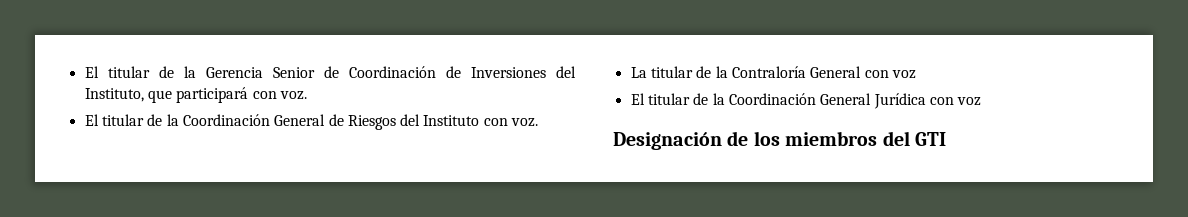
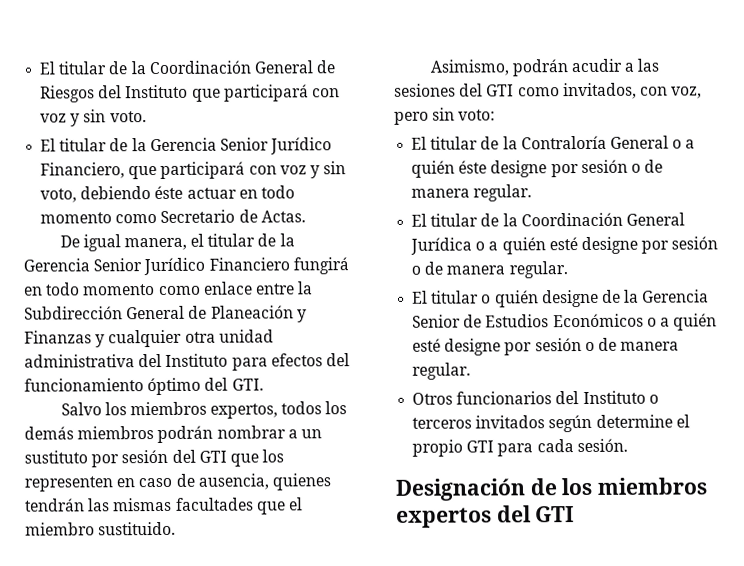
- El titular de la Gerencia Senior de Coordinación de Inversiones del Instituto, que participará con voz.
- El titular de la Coordinación General de Riesgos del Instituto con voz.
- La titular de la Contraloría General con voz
+ El titular de la Coordinación General de Riesgos del Instituto que participará con voz y sin voto.
+ El titular de la Gerencia Senior Jurídico Financiero, que participará con voz y sin voto, debiendo éste actuar en todo momento como Secretario de Actas.
+ De igual manera, el titular de la Gerencia Senior Jurídico Financiero fungirá en todo momento como enlace entre la Subdirección General de Planeación y Finanzas y cualquier otra unidad administrativa del Instituto para efectos del funcionamiento óptimo del GTI.
+ Salvo los miembros expertos, todos los demás miembros podrán nombrar a un sustituto por sesión del GTI que los representen en caso de ausencia, quienes tendrán las mismas facultades que el miembro sustituido.
+ Asimismo, podrán acudir a las sesiones del GTI como invitados, con voz, pero sin voto:
+ El titular de la Contraloría General o a quién éste designe por sesión o de manera regular.
- El titular de la Coordinación General Jurídica con voz
+ El titular de la Coordinación General Jurídica o a quién esté designe por sesión o de manera regular.
+ El titular o quién designe de la Gerencia Senior de Estudios Económicos o a quién esté designe por sesión o de manera regular.
+ Otros funcionarios del Instituto o terceros invitados según determine el propio GTI para cada sesión.
- Designación de los miembros del GTI
+ Designación de los miembros expertos del GTI

